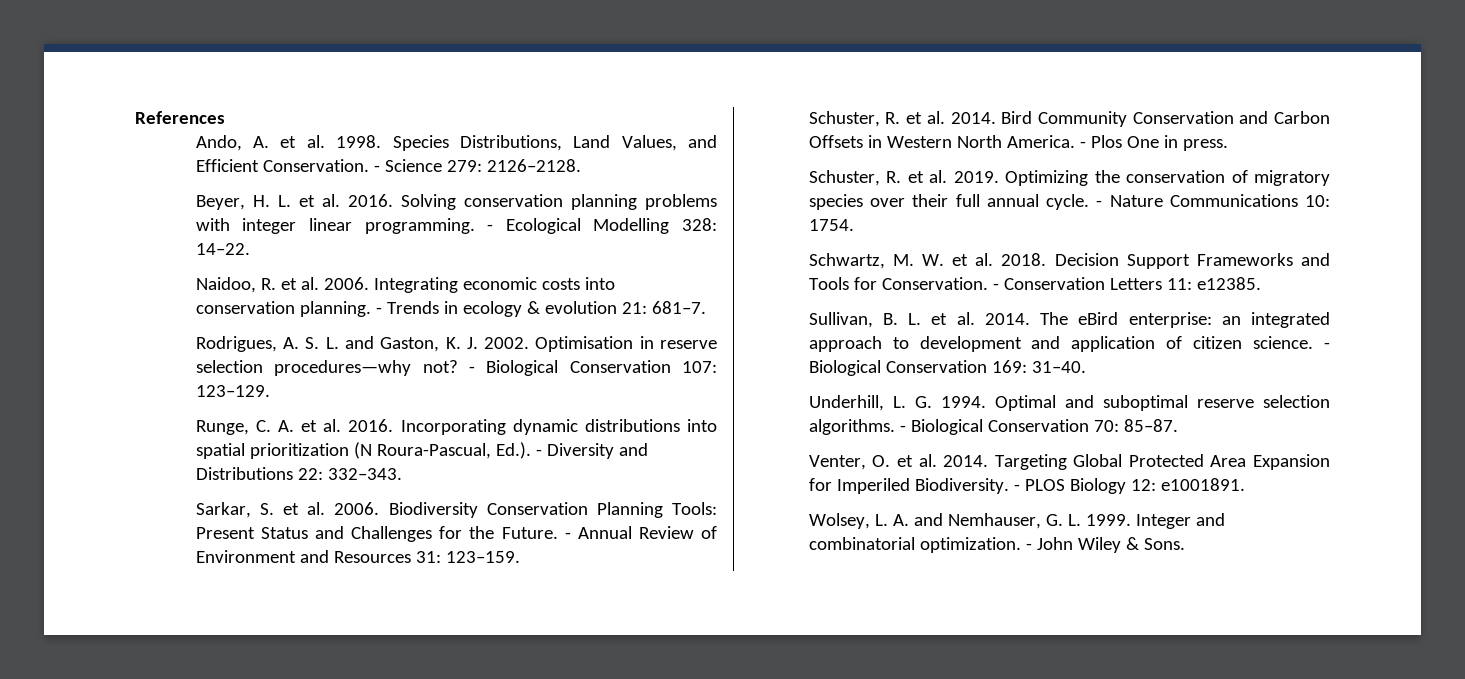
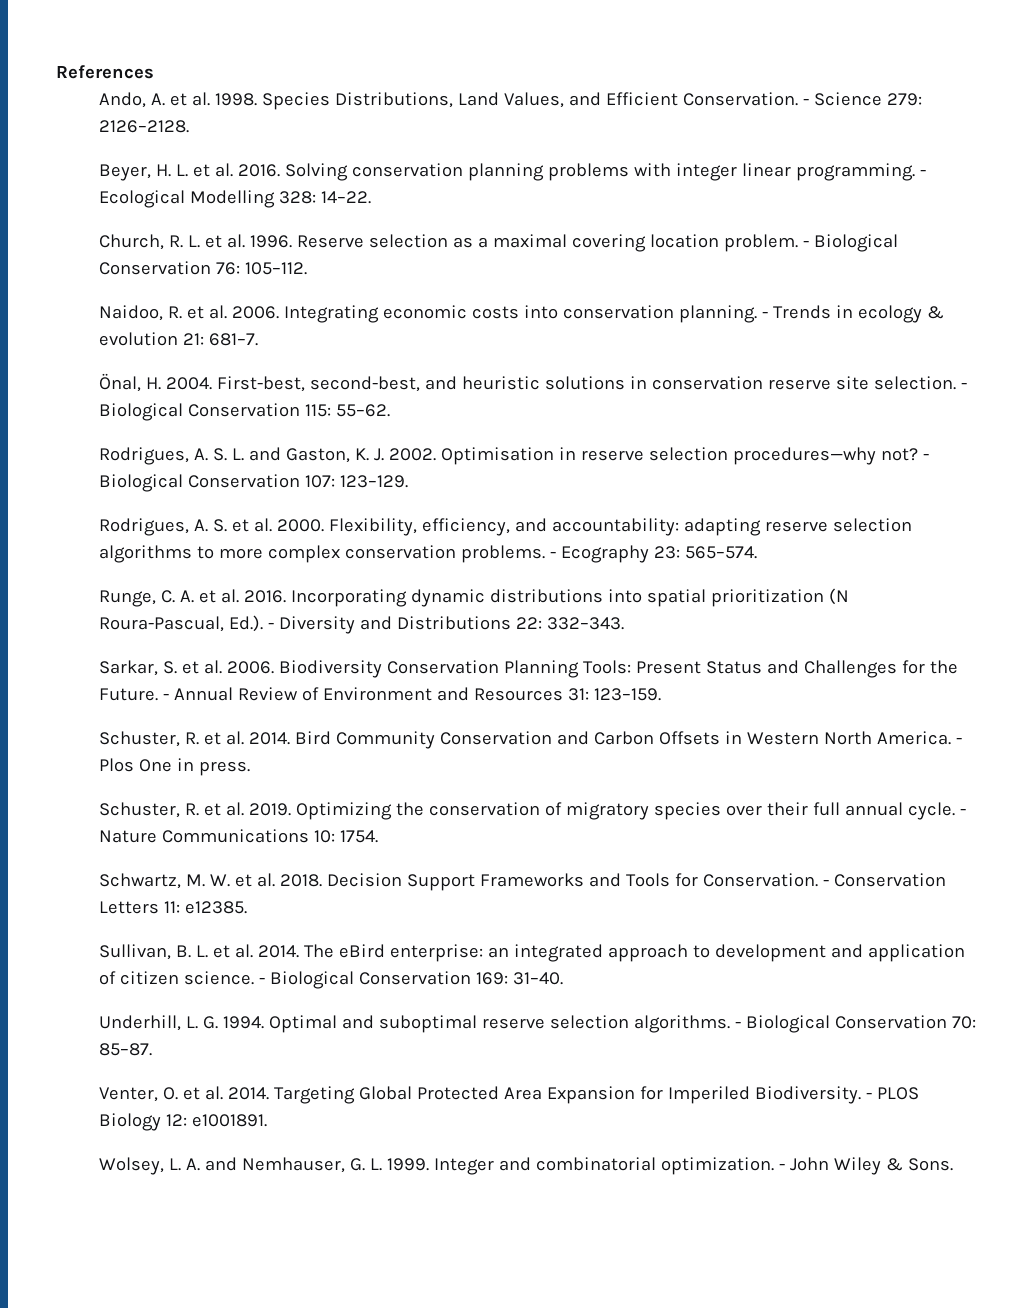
+ Church, R. L. et al. 1996. Reserve selection as a maximal covering location problem. - Biological Conservation 76: 105–112.
+ Önal, H. 2004. First-best, second-best, and heuristic solutions in conservation reserve site selection. - Biological Conservation 115: 55–62.
+ Rodrigues, A. S. et al. 2000. Flexibility, efficiency, and accountability: adapting reserve selection algorithms to more complex conservation problems. - Ecography 23: 565–574.

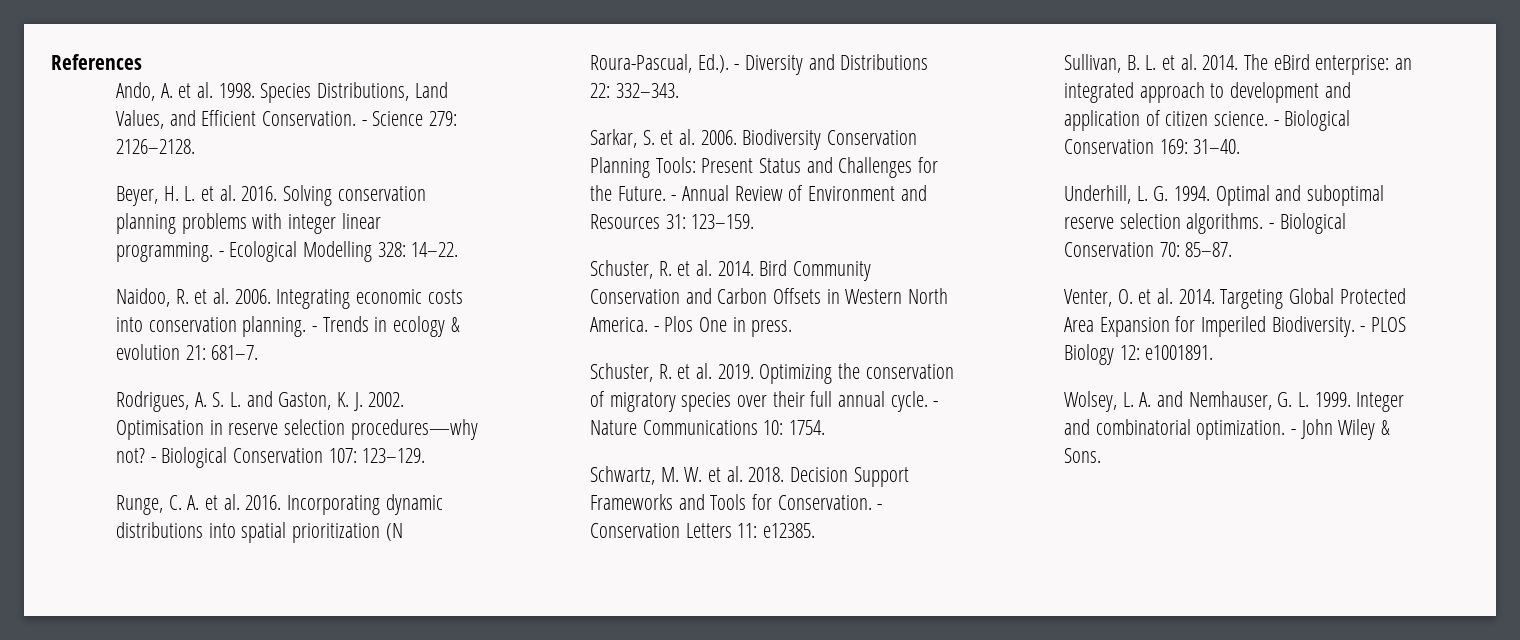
- Church, R. L. et al. 1996. Reserve selection as a maximal covering location problem. - Biological Conservation 76: 105–112.
- Önal, H. 2004. First-best, second-best, and heuristic solutions in conservation reserve site selection. - Biological Conservation 115: 55–62.
- Rodrigues, A. S. et al. 2000. Flexibility, efficiency, and accountability: adapting reserve selection algorithms to more complex conservation problems. - Ecography 23: 565–574.

